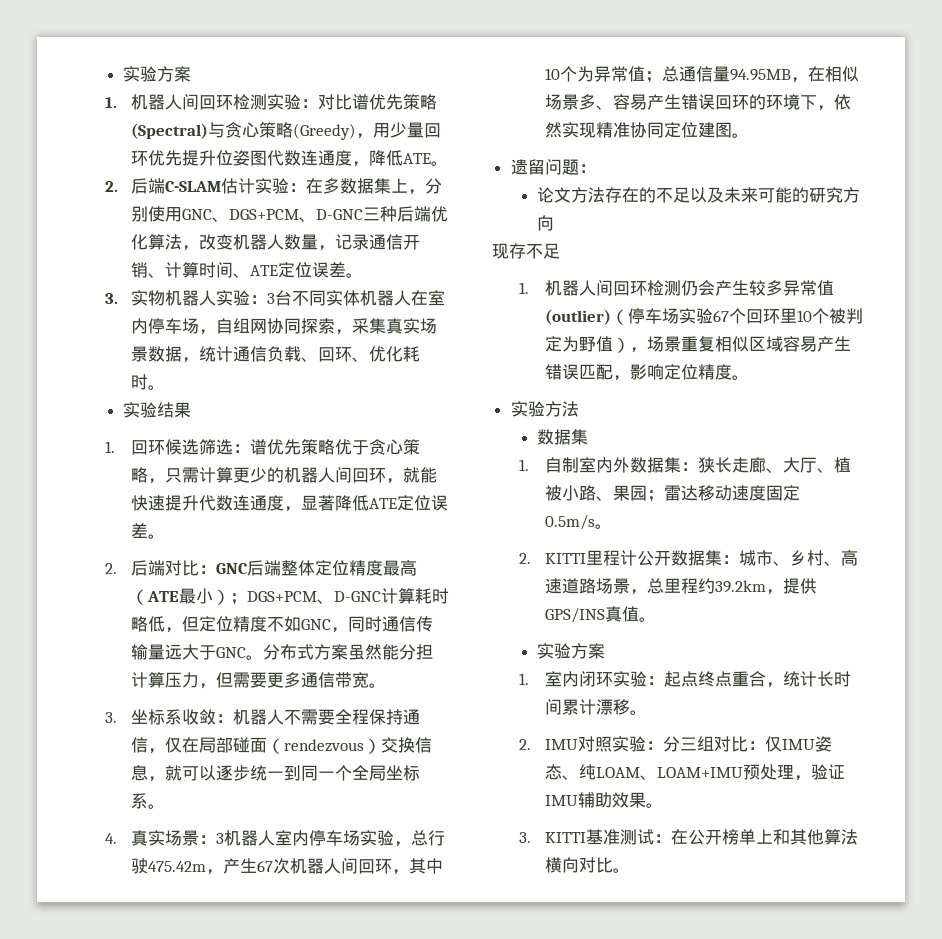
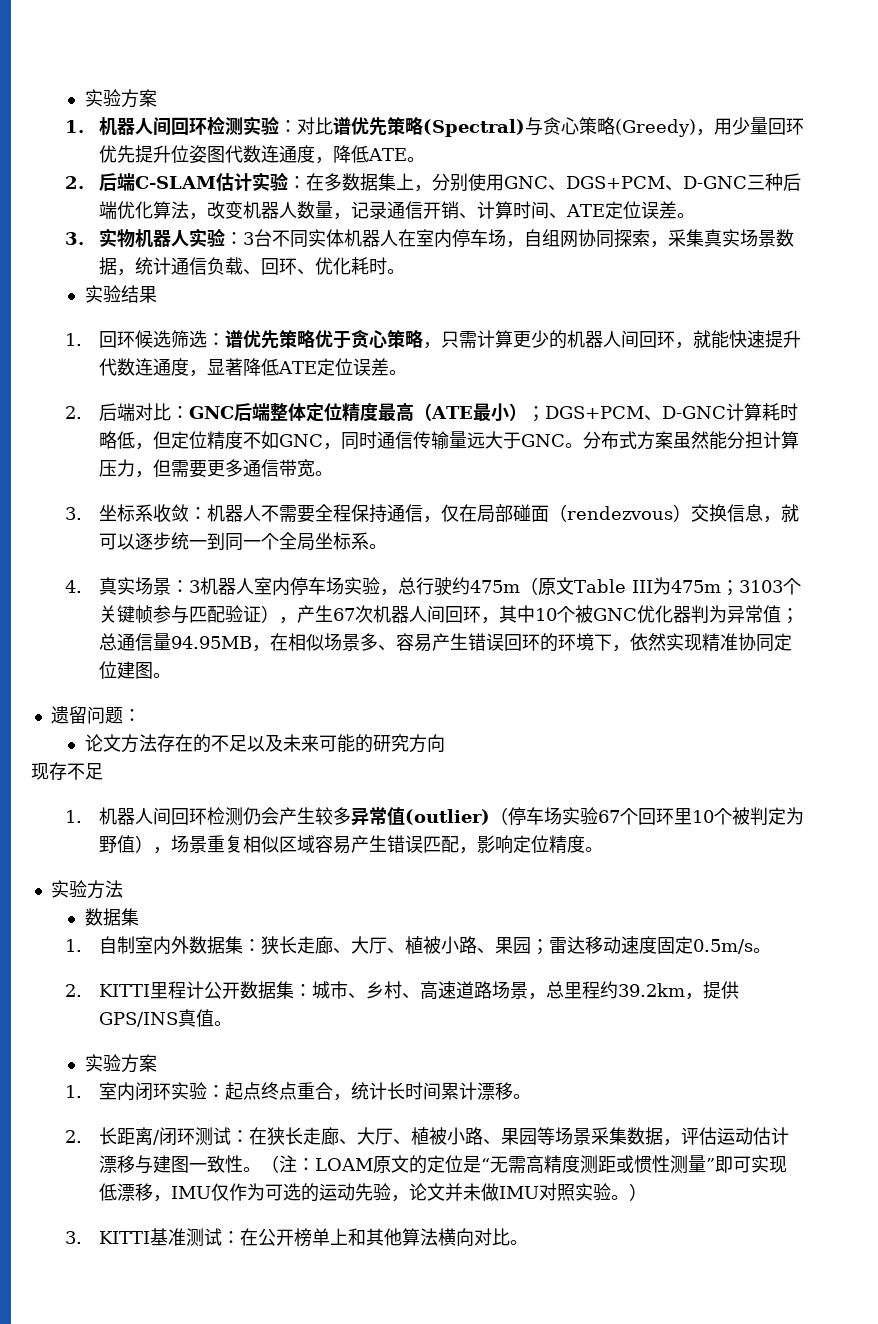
- 4.真实场景：3机器人室内停车场实验，总行驶475.42m，产生67次机器人间回环，其中10个为异常值；总通信量94.95MB，在相似场景多、容易产生错误回环的环境下，依然实现精准协同定位建图。
+ 4.真实场景：3机器人室内停车场实验，总行驶约475m（原文Table III为475m；3103个关键帧参与匹配验证），产生67次机器人间回环，其中10个被GNC优化器判为异常值；总通信量94.95MB，在相似场景多、容易产生错误回环的环境下，依然实现精准协同定位建图。
- 2. IMU对照实验：分三组对比：仅IMU姿态、纯LOAM、LOAM+IMU预处理，验证IMU辅助效果。
+ 2.长距离/闭环测试：在狭长走廊、大厅、植被小路、果园等场景采集数据，评估运动估计漂移与建图一致性。（注：LOAM原文的定位是“无需高精度测距或惯性测量”即可实现低漂移，IMU仅作为可选的运动先验，论文并未做IMU对照实验。）

